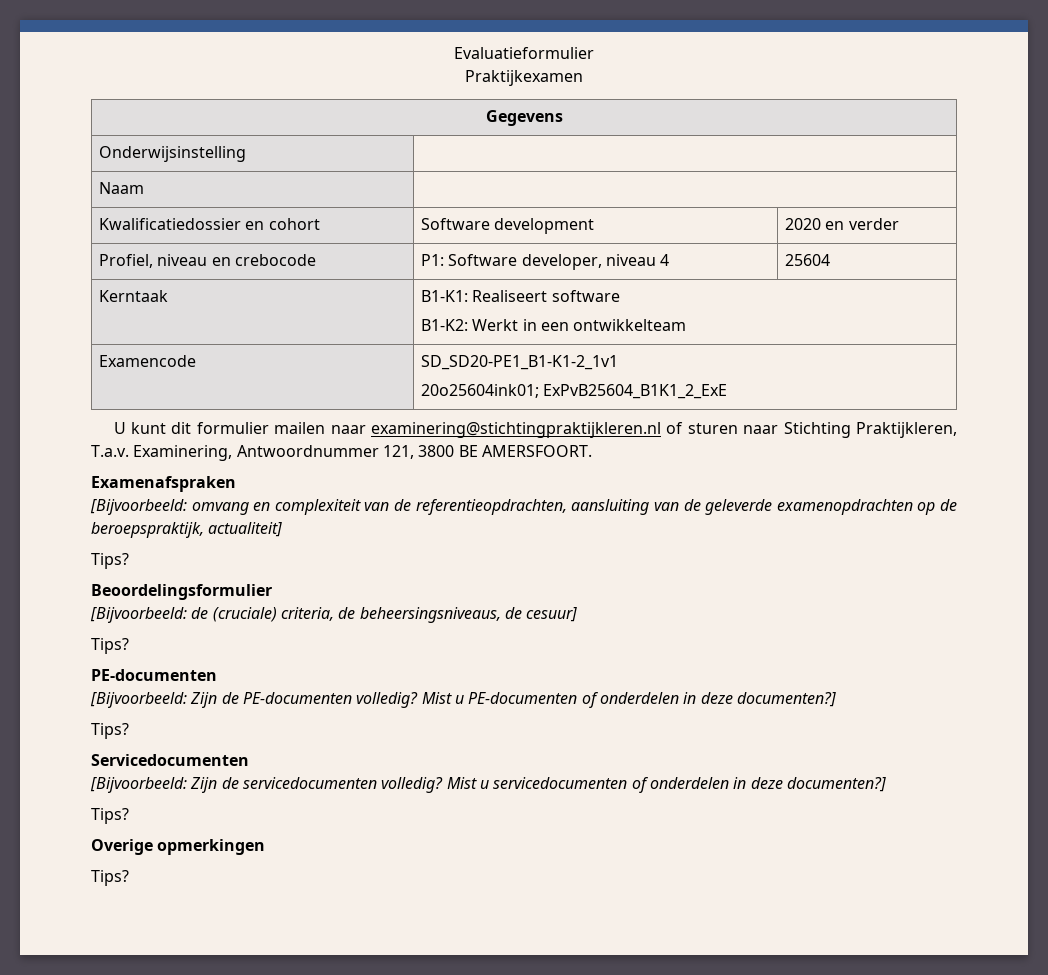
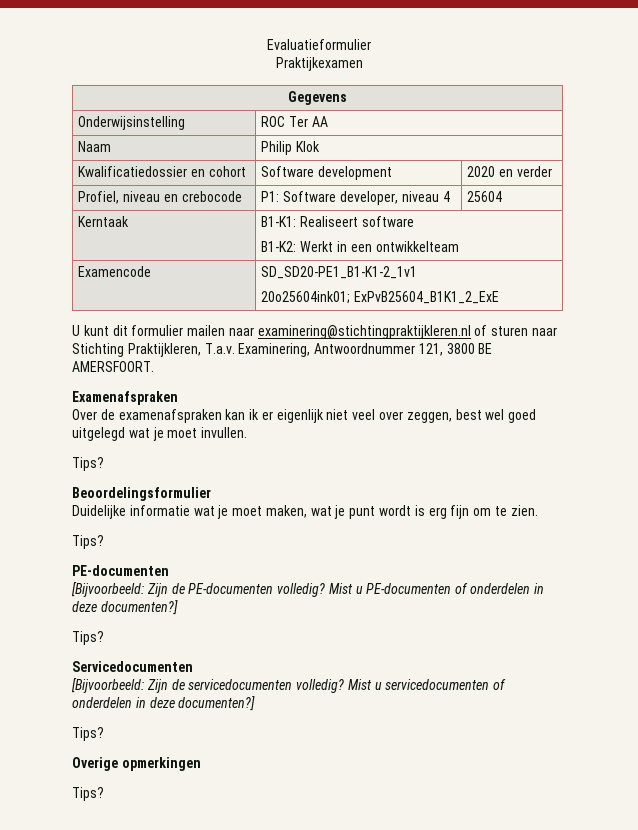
- Onderwijsinstelling |
+ Onderwijsinstelling | ROC Ter AA
- Naam |
+ Naam | Philip Klok
- [Bijvoorbeeld: omvang en complexiteit van de referentieopdrachten, aansluiting van de geleverde examenopdrachten op de beroepspraktijk, actualiteit]
+ Over de examenafspraken kan ik er eigenlijk niet veel over zeggen, best wel goed uitgelegd wat je moet invullen.
  Tips?
  Beoordelingsformulier
- [Bijvoorbeeld: de (cruciale) criteria, de beheersingsniveaus, de cesuur]
+ Duidelijke informatie wat je moet maken, wat je punt wordt is erg fijn om te zien.

